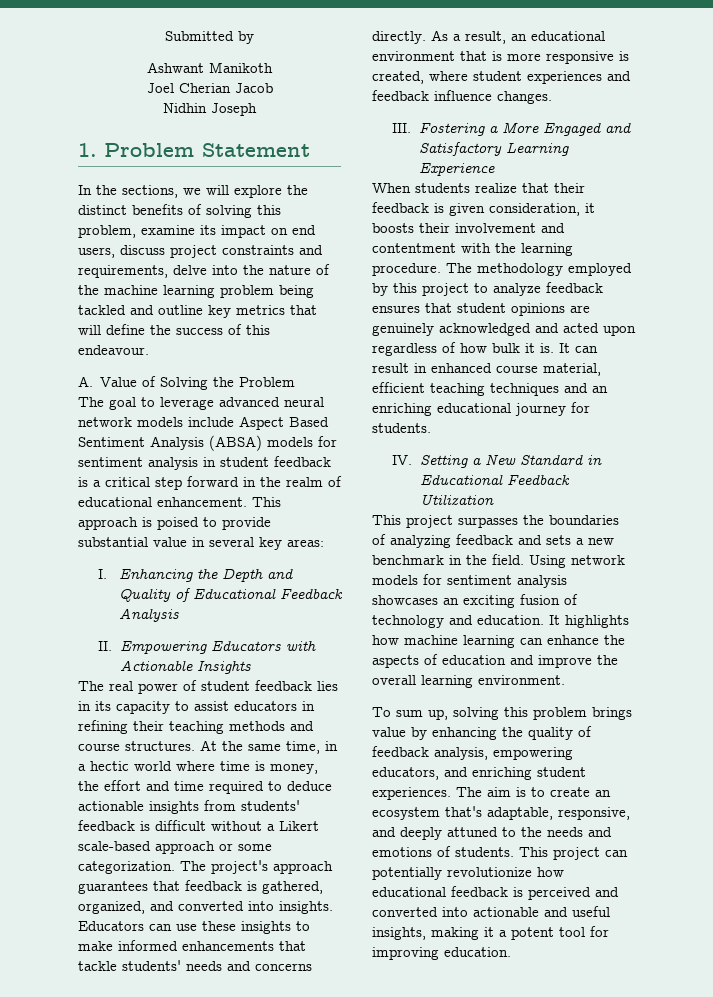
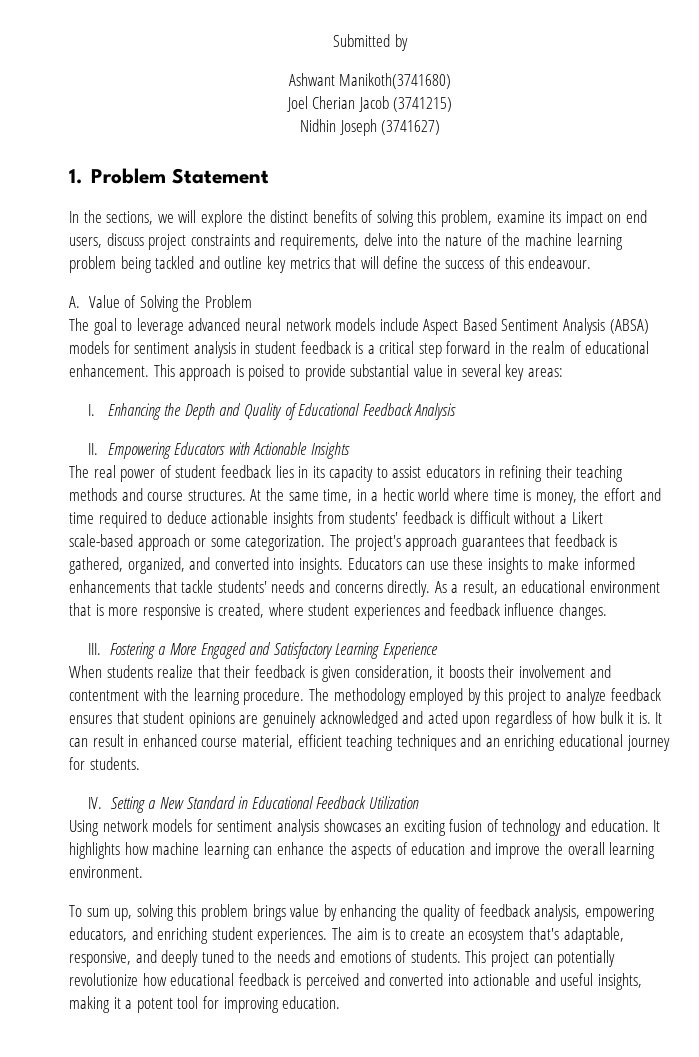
- Ashwant Manikoth
+ Ashwant Manikoth(3741680)
- Joel Cherian Jacob
+ Joel Cherian Jacob (3741215)
- Nidhin Joseph
+ Nidhin Joseph (3741627)
- This project surpasses the boundaries of analyzing feedback and sets a new benchmark in the field.
- The aim is to create an ecosystem that's adaptable, responsive, and deeply attuned to the needs and emotions of students.
+ The aim is to create an ecosystem that's adaptable, responsive, and deeply tuned to the needs and emotions of students.

